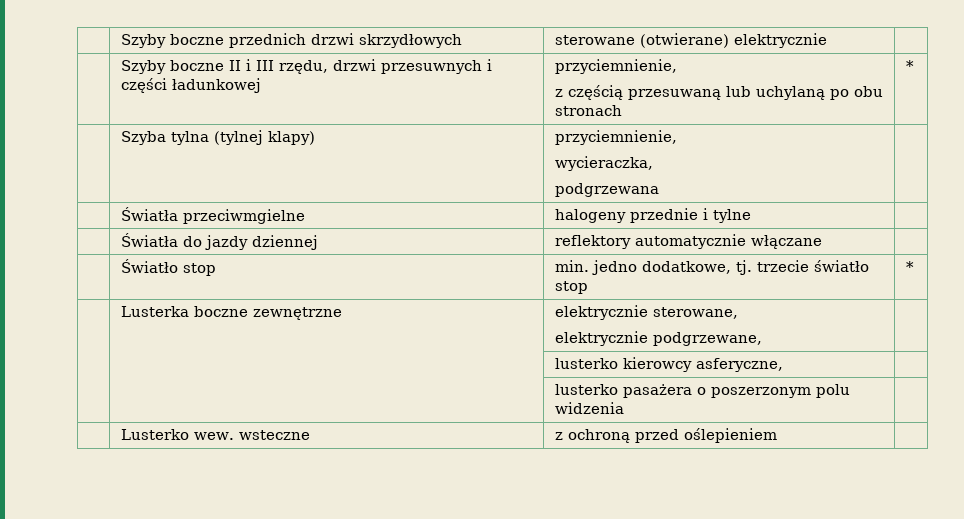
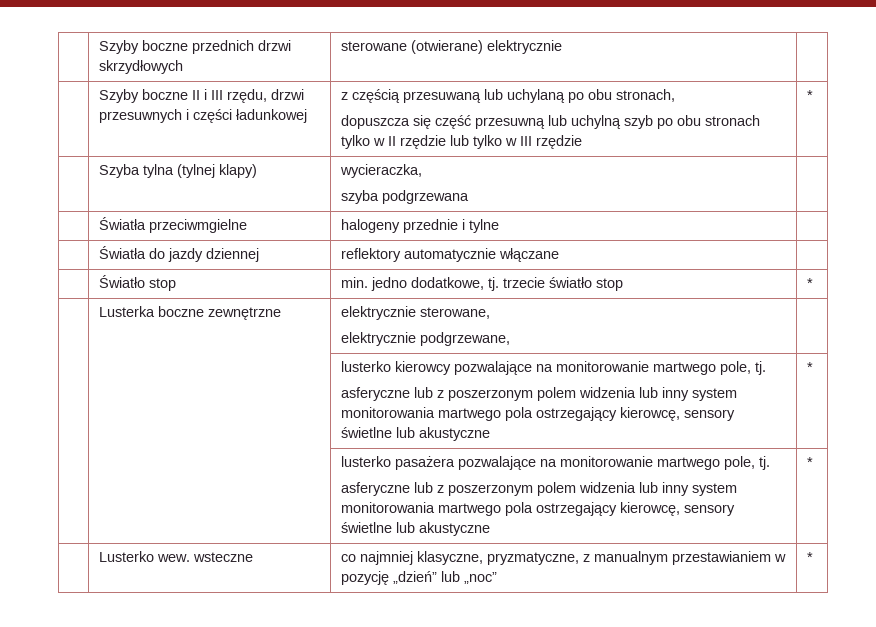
- | Szyby boczne II i III rzędu, drzwi przesuwnych i części ładunkowej | przyciemnienie,
- z częścią przesuwaną lub uchylaną po obu stronach | *
+ | Szyby boczne II i III rzędu, drzwi przesuwnych i części ładunkowej | z częścią przesuwaną lub uchylaną po obu stronach,
+ dopuszcza się część przesuwną lub uchylną szyb po obu stronach tylko w II rzędzie lub tylko w III rzędzie | *
- | Szyba tylna (tylnej klapy) | przyciemnienie,
- wycieraczka,
- podgrzewana |
+ | Szyba tylna (tylnej klapy) | wycieraczka,
+ szyba podgrzewana |
- | | lusterko kierowcy asferyczne, |
- | | lusterko pasażera o poszerzonym polu widzenia |
- | Lusterko wew. wsteczne | z ochroną przed oślepieniem |
+ | | lusterko kierowcy pozwalające na monitorowanie martwego pole, tj.
+ asferyczne lub z poszerzonym polem widzenia lub inny system monitorowania martwego pola ostrzegający kierowcę, sensory świetlne lub akustyczne | *
+ | | lusterko pasażera pozwalające na monitorowanie martwego pole, tj.
+ asferyczne lub z poszerzonym polem widzenia lub inny system monitorowania martwego pola ostrzegający kierowcę, sensory świetlne lub akustyczne | *
+ | Lusterko wew. wsteczne | co najmniej klasyczne, pryzmatyczne, z manualnym przestawianiem w pozycję „dzień” lub „noc” | *

